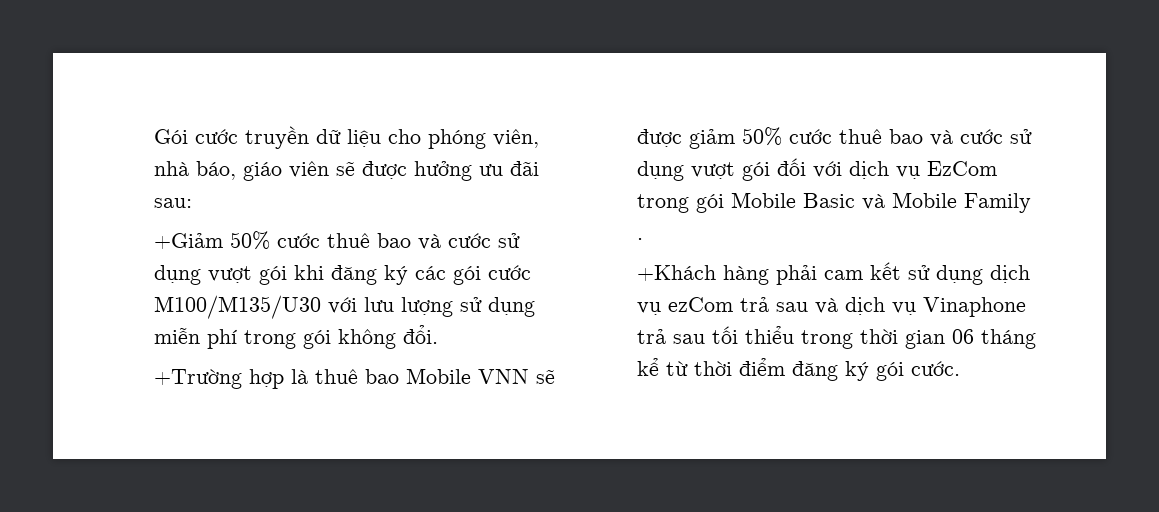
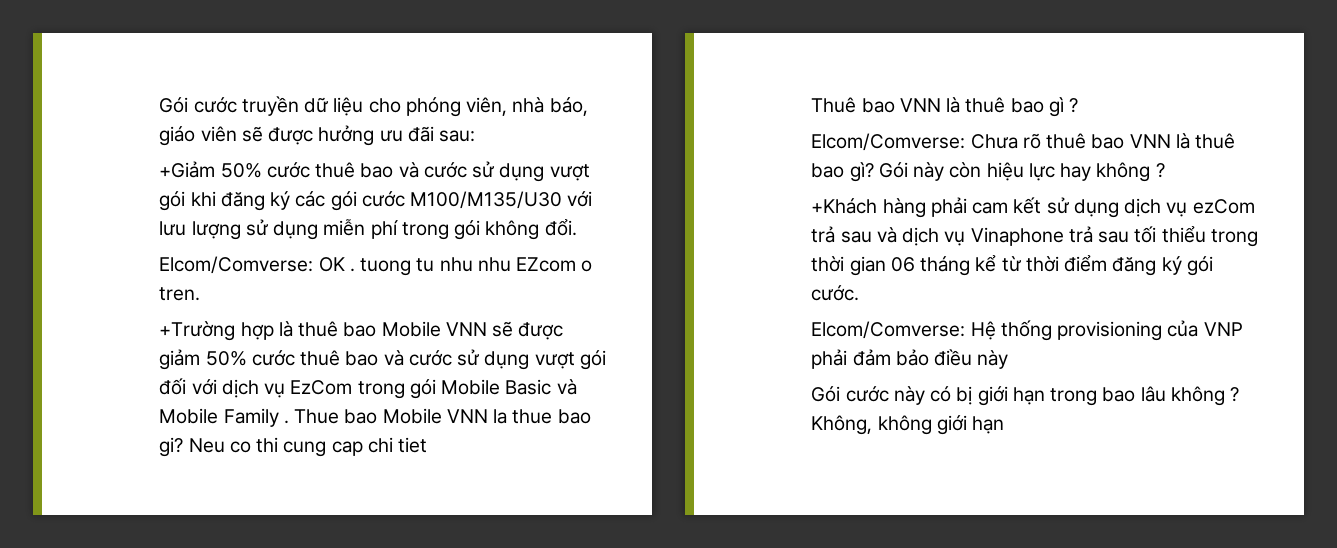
+ Elcom/Comverse: OK . tuong tu nhu nhu EZcom o tren.
+ Thue bao Mobile VNN la thue bao gi? Neu co thi cung cap chi tiet
+ Thuê bao VNN là thuê bao gì ?
+ Elcom/Comverse: Chưa rõ thuê bao VNN là thuê bao gì? Gói này còn hiệu lực hay không ?
+ Elcom/Comverse: Hệ thống provisioning của VNP phải đảm bảo điều này
+ Gói cước này có bị giới hạn trong bao lâu không ? Không, không giới hạn

